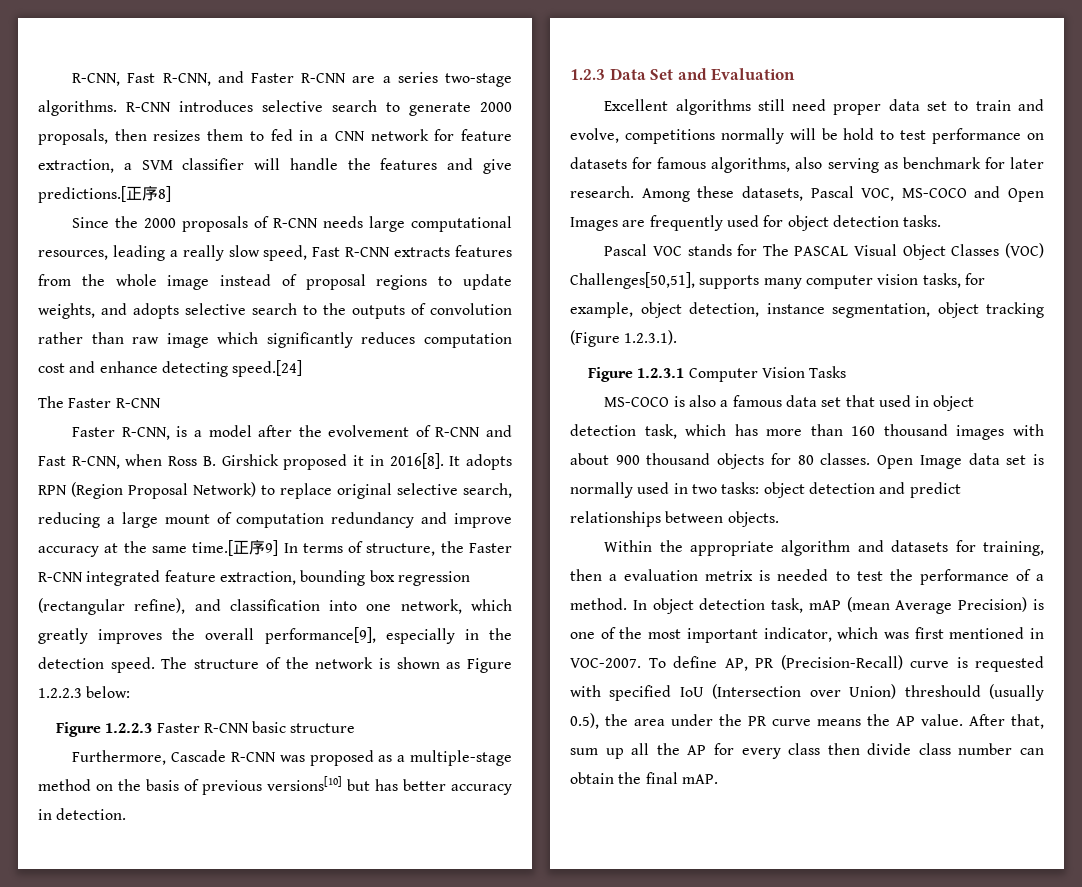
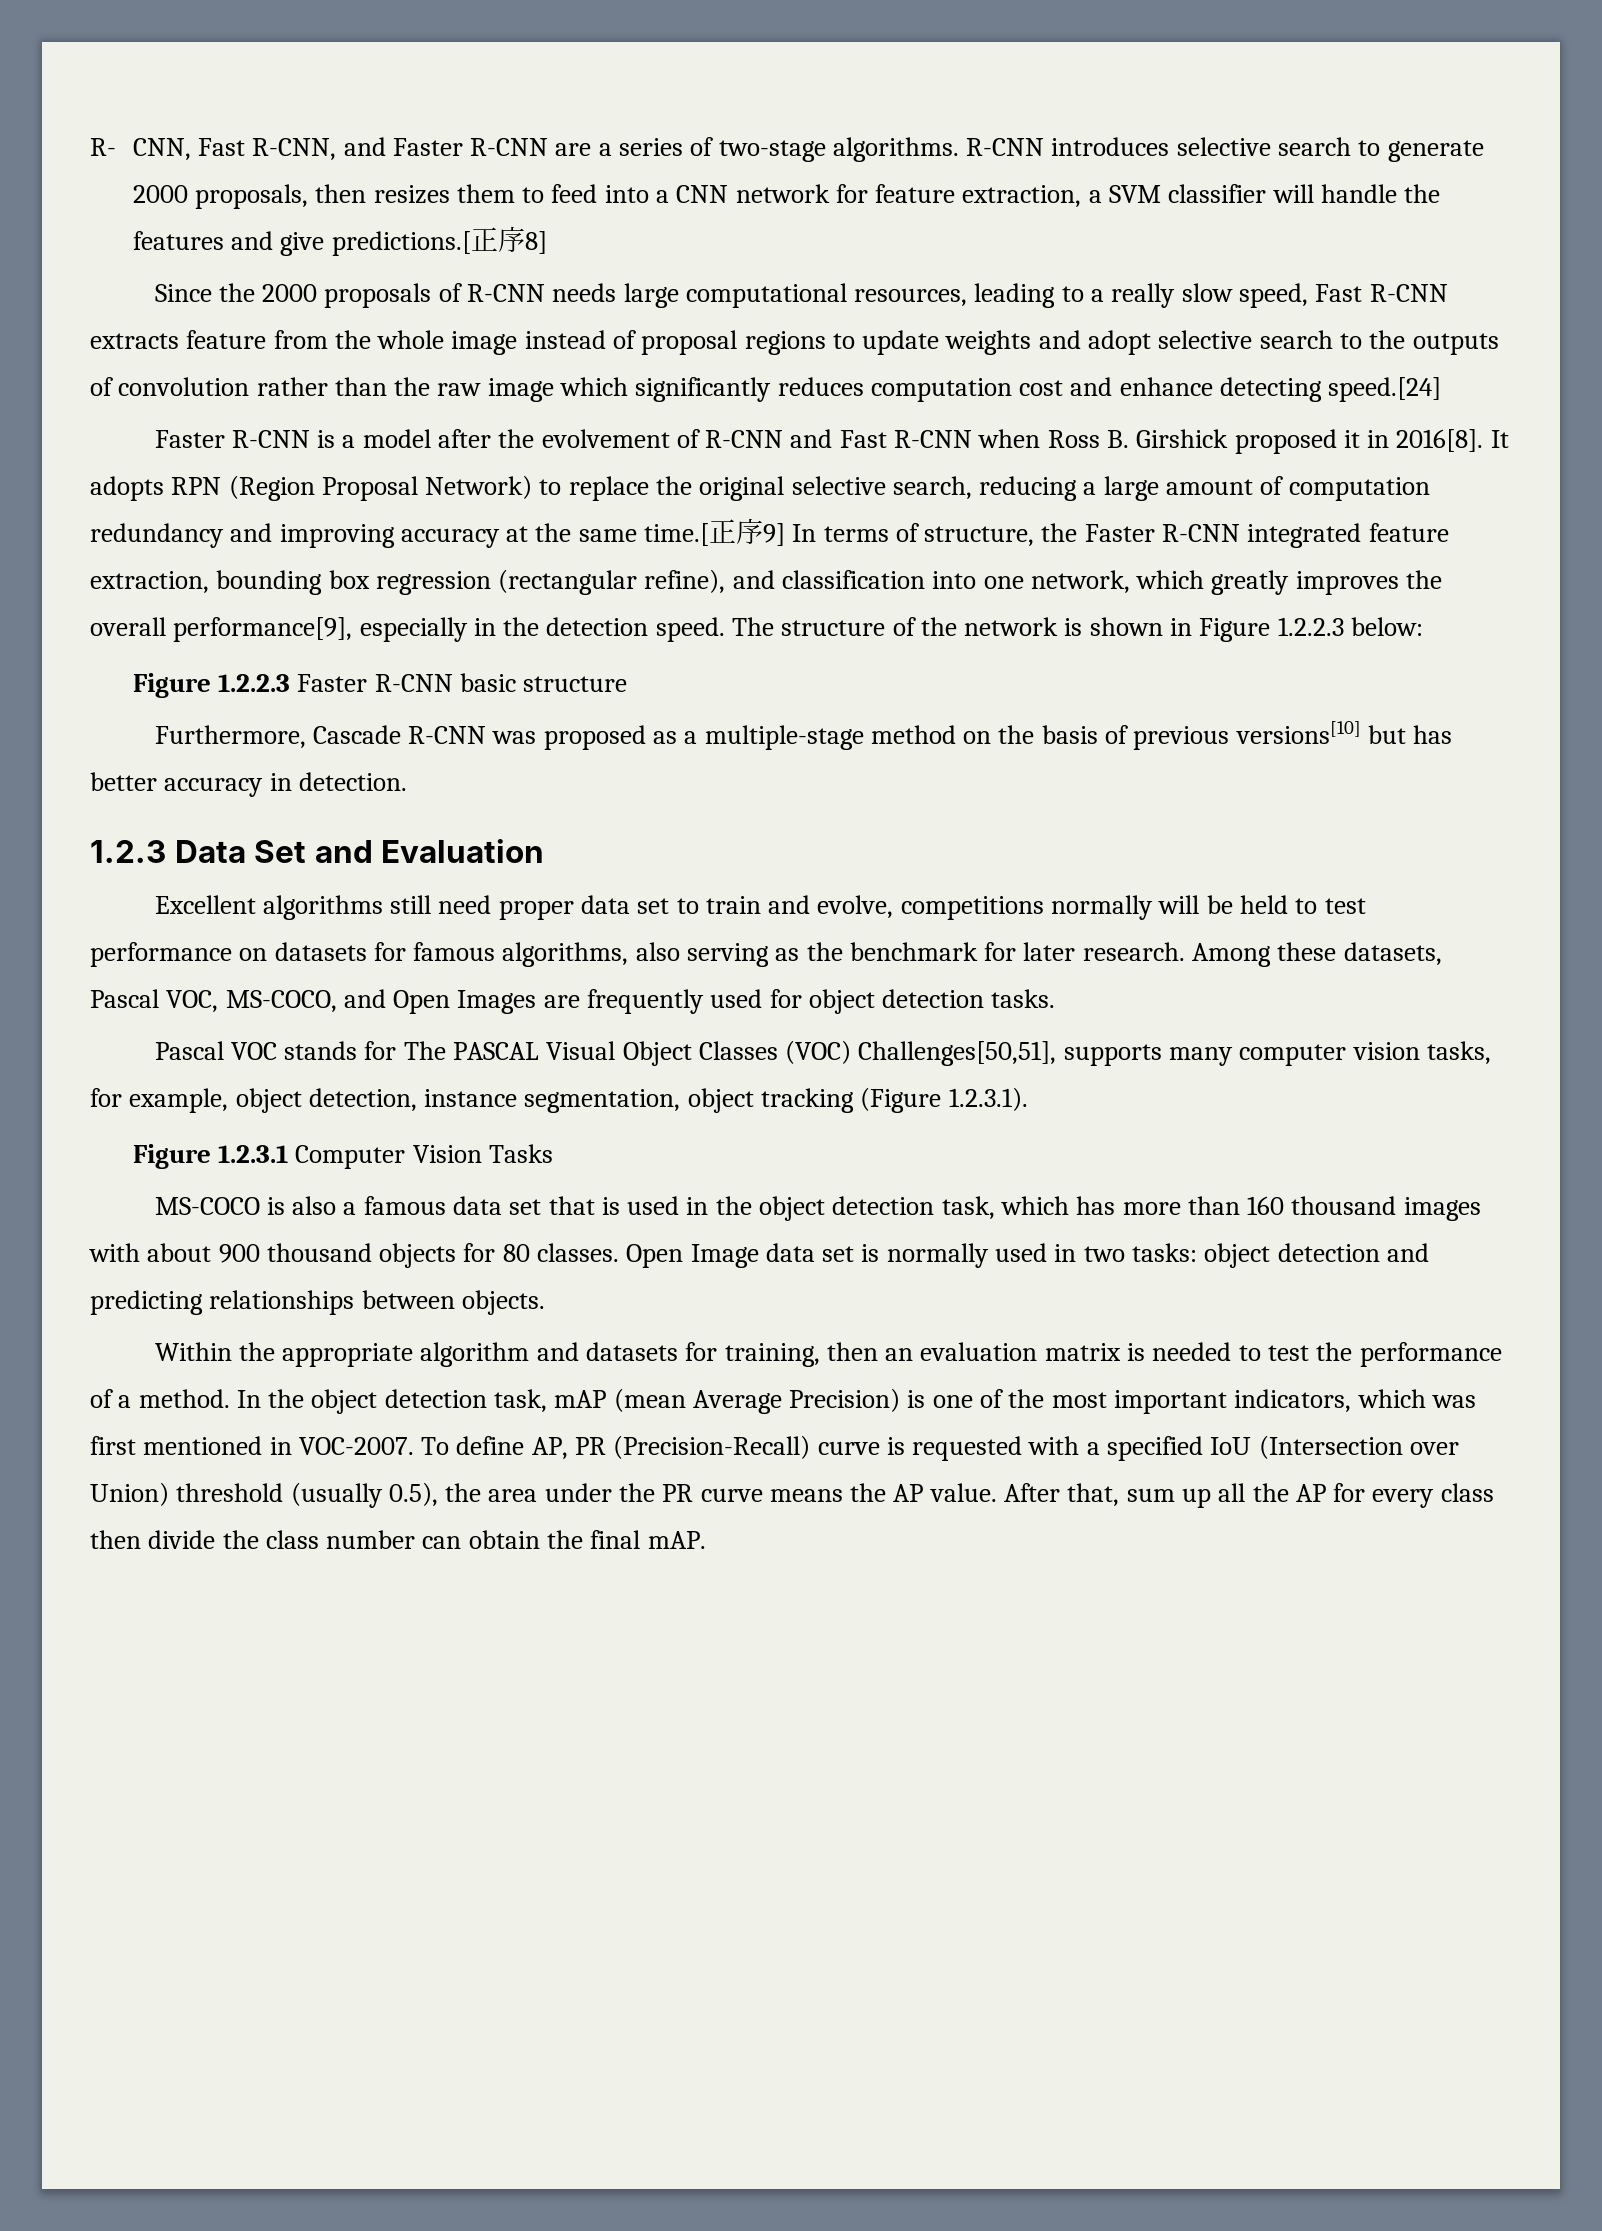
- R-CNN, Fast R-CNN, and Faster R-CNN are a series two-stage algorithms.
+ R- CNN, Fast R-CNN, and Faster R-CNN are a series of two-stage algorithms.
- R-CNN introduces selective search to generate 2000 proposals, then resizes them to fed in a CNN network for feature extraction, a SVM classifier will handle the features and give predictions.[正序8]
+ R-CNN introduces selective search to generate 2000 proposals, then resizes them to feed into a CNN network for feature extraction, a SVM classifier will handle the features and give predictions.[正序8]
- Since the 2000 proposals of R-CNN needs large computational resources, leading a really slow speed, Fast R-CNN extracts features from the whole image instead of proposal regions to update weights, and adopts selective search to the outputs of convolution rather than raw image which significantly reduces computation cost and enhance detecting speed.[24]
+ Since the 2000 proposals of R-CNN needs large computational resources, leading to a really slow speed, Fast R-CNN extracts feature from the whole image instead of proposal regions to update weights and adopt selective search to the outputs of convolution rather than the raw image which significantly reduces computation cost and enhance detecting speed.[24]
- The Faster R-CNN
- Faster R-CNN, is a model after the evolvement of R-CNN and Fast R-CNN, when Ross B. Girshick proposed it in 2016[8].
+ Faster R-CNN is a model after the evolvement of R-CNN and Fast R-CNN when Ross B. Girshick proposed it in 2016[8].
- It adopts RPN (Region Proposal Network) to replace original selective search, reducing a large mount of computation redundancy and improve accuracy at the same time.[正序9] In terms of structure, the Faster R-CNN integrated feature extraction, bounding box regression (rectangular refine), and classification into one network, which greatly improves the overall performance[9], especially in the detection speed.
+ It adopts RPN (Region Proposal Network) to replace the original selective search, reducing a large amount of computation redundancy and improving accuracy at the same time.[正序9] In terms of structure, the Faster R-CNN integrated feature extraction, bounding box regression (rectangular refine), and classification into one network, which greatly improves the overall performance[9], especially in the detection speed.
- The structure of the network is shown as Figure 1.2.2.3 below:
+ The structure of the network is shown in Figure 1.2.2.3 below:
- Excellent algorithms still need proper data set to train and evolve, competitions normally will be hold to test performance on datasets for famous algorithms, also serving as benchmark for later research.
+ Excellent algorithms still need proper data set to train and evolve, competitions normally will be held to test performance on datasets for famous algorithms, also serving as the benchmark for later research.
- Among these datasets, Pascal VOC, MS-COCO and Open Images are frequently used for object detection tasks.
+ Among these datasets, Pascal VOC, MS-COCO, and Open Images are frequently used for object detection tasks.
- MS-COCO is also a famous data set that used in object detection task, which has more than 160 thousand images with about 900 thousand objects for 80 classes.
+ MS-COCO is also a famous data set that is used in the object detection task, which has more than 160 thousand images with about 900 thousand objects for 80 classes.
- Open Image data set is normally used in two tasks: object detection and predict relationships between objects.
+ Open Image data set is normally used in two tasks: object detection and predicting relationships between objects.
- Within the appropriate algorithm and datasets for training, then a evaluation metrix is needed to test the performance of a method.
+ Within the appropriate algorithm and datasets for training, then an evaluation matrix is needed to test the performance of a method.
- In object detection task, mAP (mean Average Precision) is one of the most important indicator, which was first mentioned in VOC-2007.
+ In the object detection task, mAP (mean Average Precision) is one of the most important indicators, which was first mentioned in VOC-2007.
- To define AP, PR (Precision-Recall) curve is requested with specified IoU (Intersection over Union) threshould (usually 0.5), the area under the PR curve means the AP value.
+ To define AP, PR (Precision-Recall) curve is requested with a specified IoU (Intersection over Union) threshold (usually 0.5), the area under the PR curve means the AP value.
- After that, sum up all the AP for every class then divide class number can obtain the final mAP.
+ After that, sum up all the AP for every class then divide the class number can obtain the final mAP.

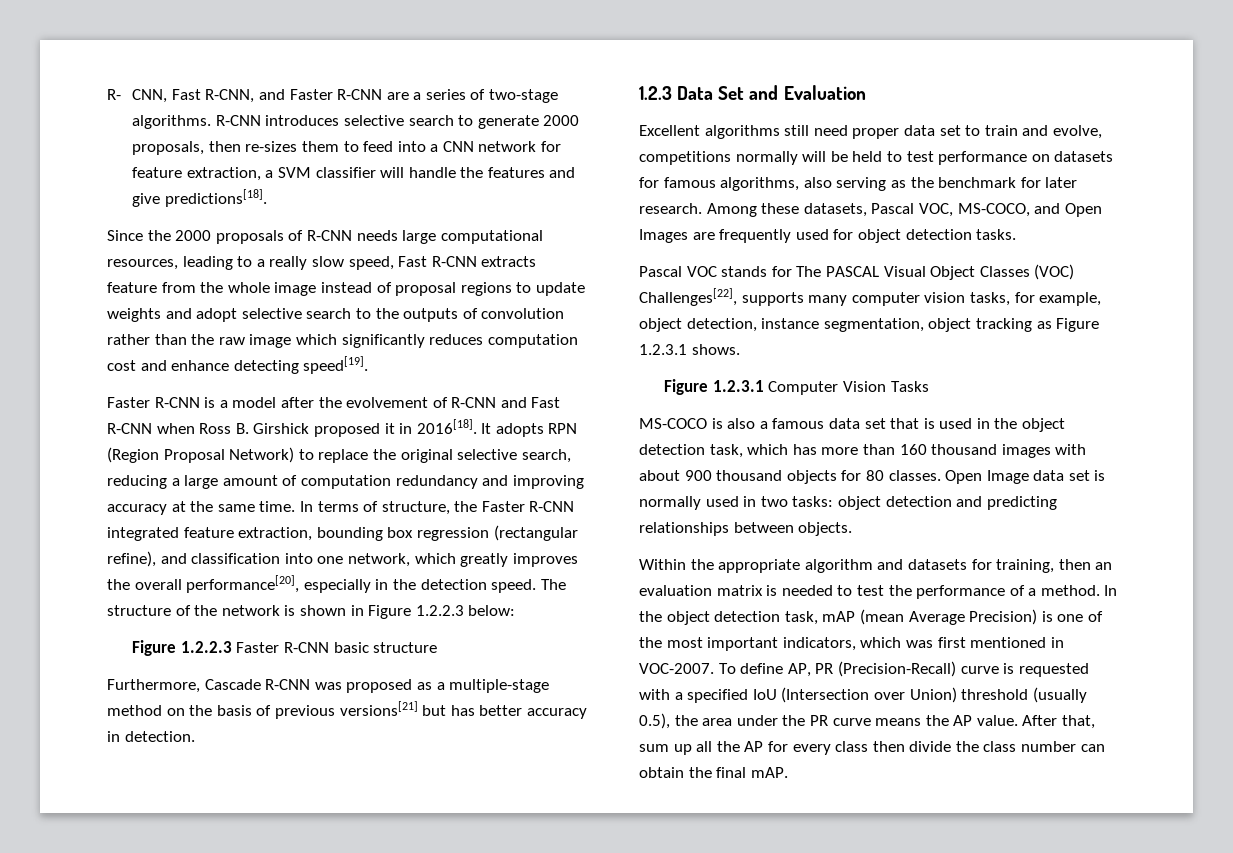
- R-CNN introduces selective search to generate 2000 proposals, then resizes them to feed into a CNN network for feature extraction, a SVM classifier will handle the features and give predictions.[正序8]
+ R-CNN introduces selective search to generate 2000 proposals, then re-sizes them to feed into a CNN network for feature extraction, a SVM classifier will handle the features and give predictions[18].
- Since the 2000 proposals of R-CNN needs large computational resources, leading to a really slow speed, Fast R-CNN extracts feature from the whole image instead of proposal regions to update weights and adopt selective search to the outputs of convolution rather than the raw image which significantly reduces computation cost and enhance detecting speed.[24]
+ Since the 2000 proposals of R-CNN needs large computational resources, leading to a really slow speed, Fast R-CNN extracts feature from the whole image instead of proposal regions to update weights and adopt selective search to the outputs of convolution rather than the raw image which significantly reduces computation cost and enhance detecting speed[19].
- Faster R-CNN is a model after the evolvement of R-CNN and Fast R-CNN when Ross B. Girshick proposed it in 2016[8].
+ Faster R-CNN is a model after the evolvement of R-CNN and Fast R-CNN when Ross B. Girshick proposed it in 2016[18].
- It adopts RPN (Region Proposal Network) to replace the original selective search, reducing a large amount of computation redundancy and improving accuracy at the same time.[正序9] In terms of structure, the Faster R-CNN integrated feature extraction, bounding box regression (rectangular refine), and classification into one network, which greatly improves the overall performance[9], especially in the detection speed.
+ It adopts RPN (Region Proposal Network) to replace the original selective search, reducing a large amount of computation redundancy and improving accuracy at the same time. In terms of structure, the Faster R-CNN integrated feature extraction, bounding box regression (rectangular refine), and classification into one network, which greatly improves the overall performance[20], especially in the detection speed.
- Furthermore, Cascade R-CNN was proposed as a multiple-stage method on the basis of previous versions[10] but has better accuracy in detection.
+ Furthermore, Cascade R-CNN was proposed as a multiple-stage method on the basis of previous versions[21] but has better accuracy in detection.
- Pascal VOC stands for The PASCAL Visual Object Classes (VOC) Challenges[50,51], supports many computer vision tasks, for example, object detection, instance segmentation, object tracking (Figure 1.2.3.1).
+ Pascal VOC stands for The PASCAL Visual Object Classes (VOC) Challenges[22], supports many computer vision tasks, for example, object detection, instance segmentation, object tracking as Figure 1.2.3.1 shows.

